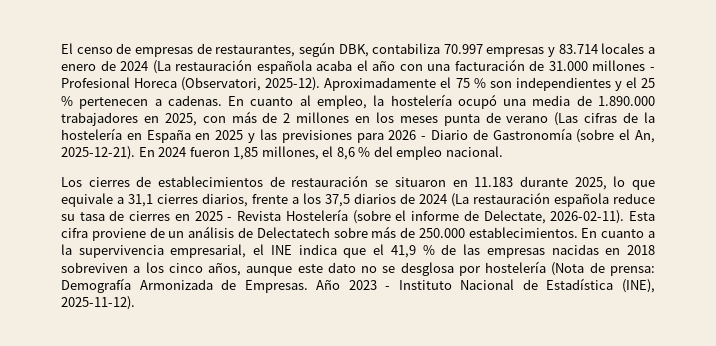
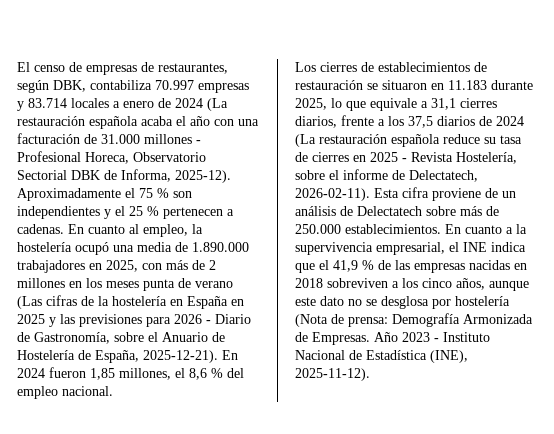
- El censo de empresas de restaurantes, según DBK, contabiliza 70.997 empresas y 83.714 locales a enero de 2024 (La restauración española acaba el año con una facturación de 31.000 millones - Profesional Horeca (Observatori, 2025-12).
+ El censo de empresas de restaurantes, según DBK, contabiliza 70.997 empresas y 83.714 locales a enero de 2024 (La restauración española acaba el año con una facturación de 31.000 millones - Profesional Horeca, Observatorio Sectorial DBK de Informa, 2025-12).
- En cuanto al empleo, la hostelería ocupó una media de 1.890.000 trabajadores en 2025, con más de 2 millones en los meses punta de verano (Las cifras de la hostelería en España en 2025 y las previsiones para 2026 - Diario de Gastronomía (sobre el An, 2025-12-21).
+ En cuanto al empleo, la hostelería ocupó una media de 1.890.000 trabajadores en 2025, con más de 2 millones en los meses punta de verano (Las cifras de la hostelería en España en 2025 y las previsiones para 2026 - Diario de Gastronomía, sobre el Anuario de Hostelería de España, 2025-12-21).
- Los cierres de establecimientos de restauración se situaron en 11.183 durante 2025, lo que equivale a 31,1 cierres diarios, frente a los 37,5 diarios de 2024 (La restauración española reduce su tasa de cierres en 2025 - Revista Hostelería (sobre el informe de Delectate, 2026-02-11).
+ Los cierres de establecimientos de restauración se situaron en 11.183 durante 2025, lo que equivale a 31,1 cierres diarios, frente a los 37,5 diarios de 2024 (La restauración española reduce su tasa de cierres en 2025 - Revista Hostelería, sobre el informe de Delectatech, 2026-02-11).

